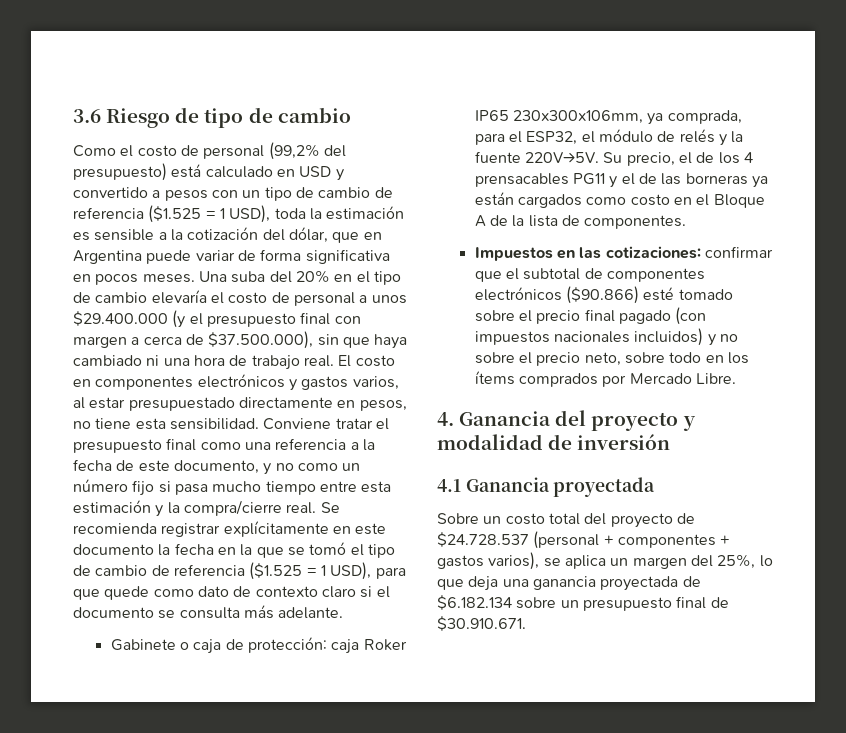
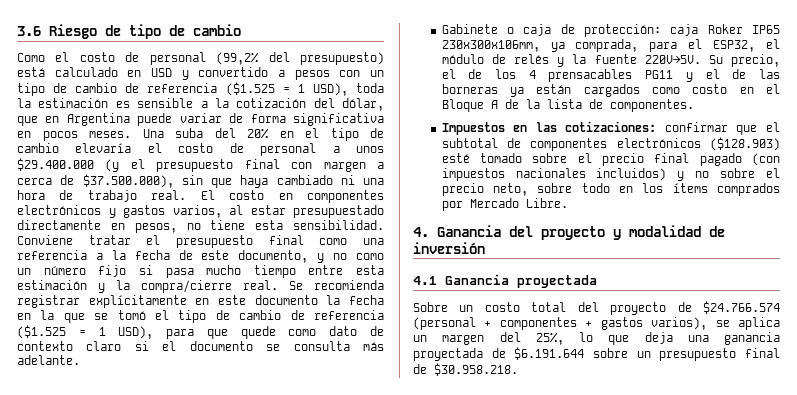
- Impuestos en las cotizaciones: confirmar que el subtotal de componentes electrónicos ($90.866) esté tomado sobre el precio final pagado (con impuestos nacionales incluidos) y no sobre el precio neto, sobre todo en los ítems comprados por Mercado Libre.
+ Impuestos en las cotizaciones: confirmar que el subtotal de componentes electrónicos ($128.903) esté tomado sobre el precio final pagado (con impuestos nacionales incluidos) y no sobre el precio neto, sobre todo en los ítems comprados por Mercado Libre.
- Sobre un costo total del proyecto de $24.728.537 (personal + componentes + gastos varios), se aplica un margen del 25%, lo que deja una ganancia proyectada de $6.182.134 sobre un presupuesto final de $30.910.671.
+ Sobre un costo total del proyecto de $24.766.574 (personal + componentes + gastos varios), se aplica un margen del 25%, lo que deja una ganancia proyectada de $6.191.644 sobre un presupuesto final de $30.958.218.

